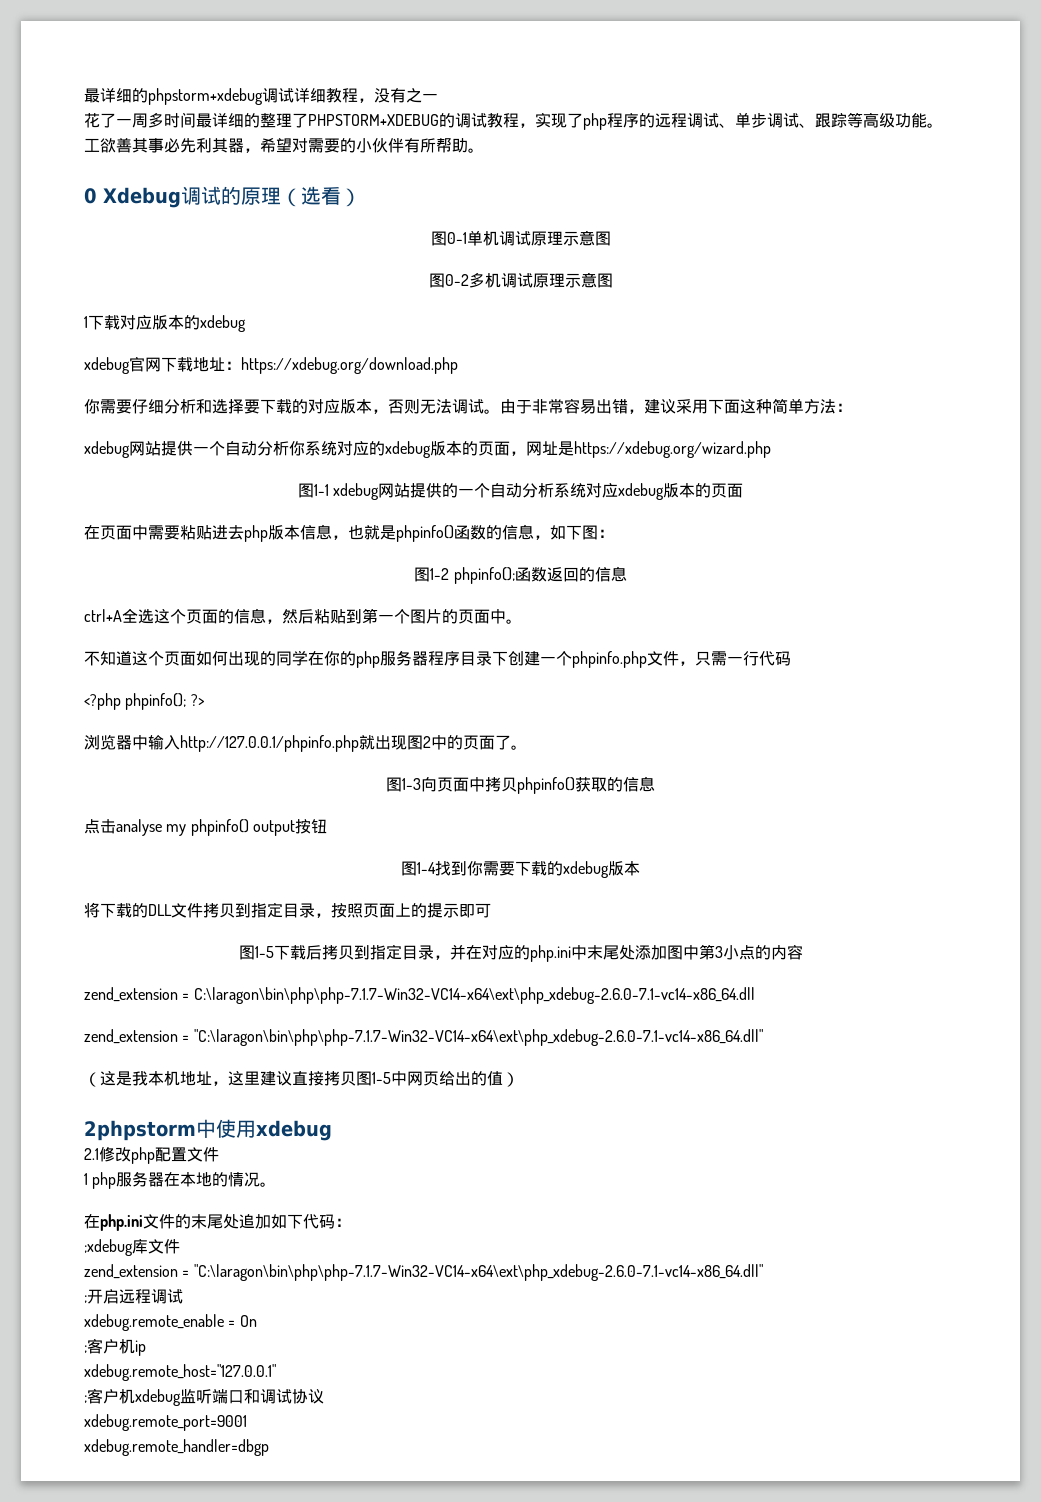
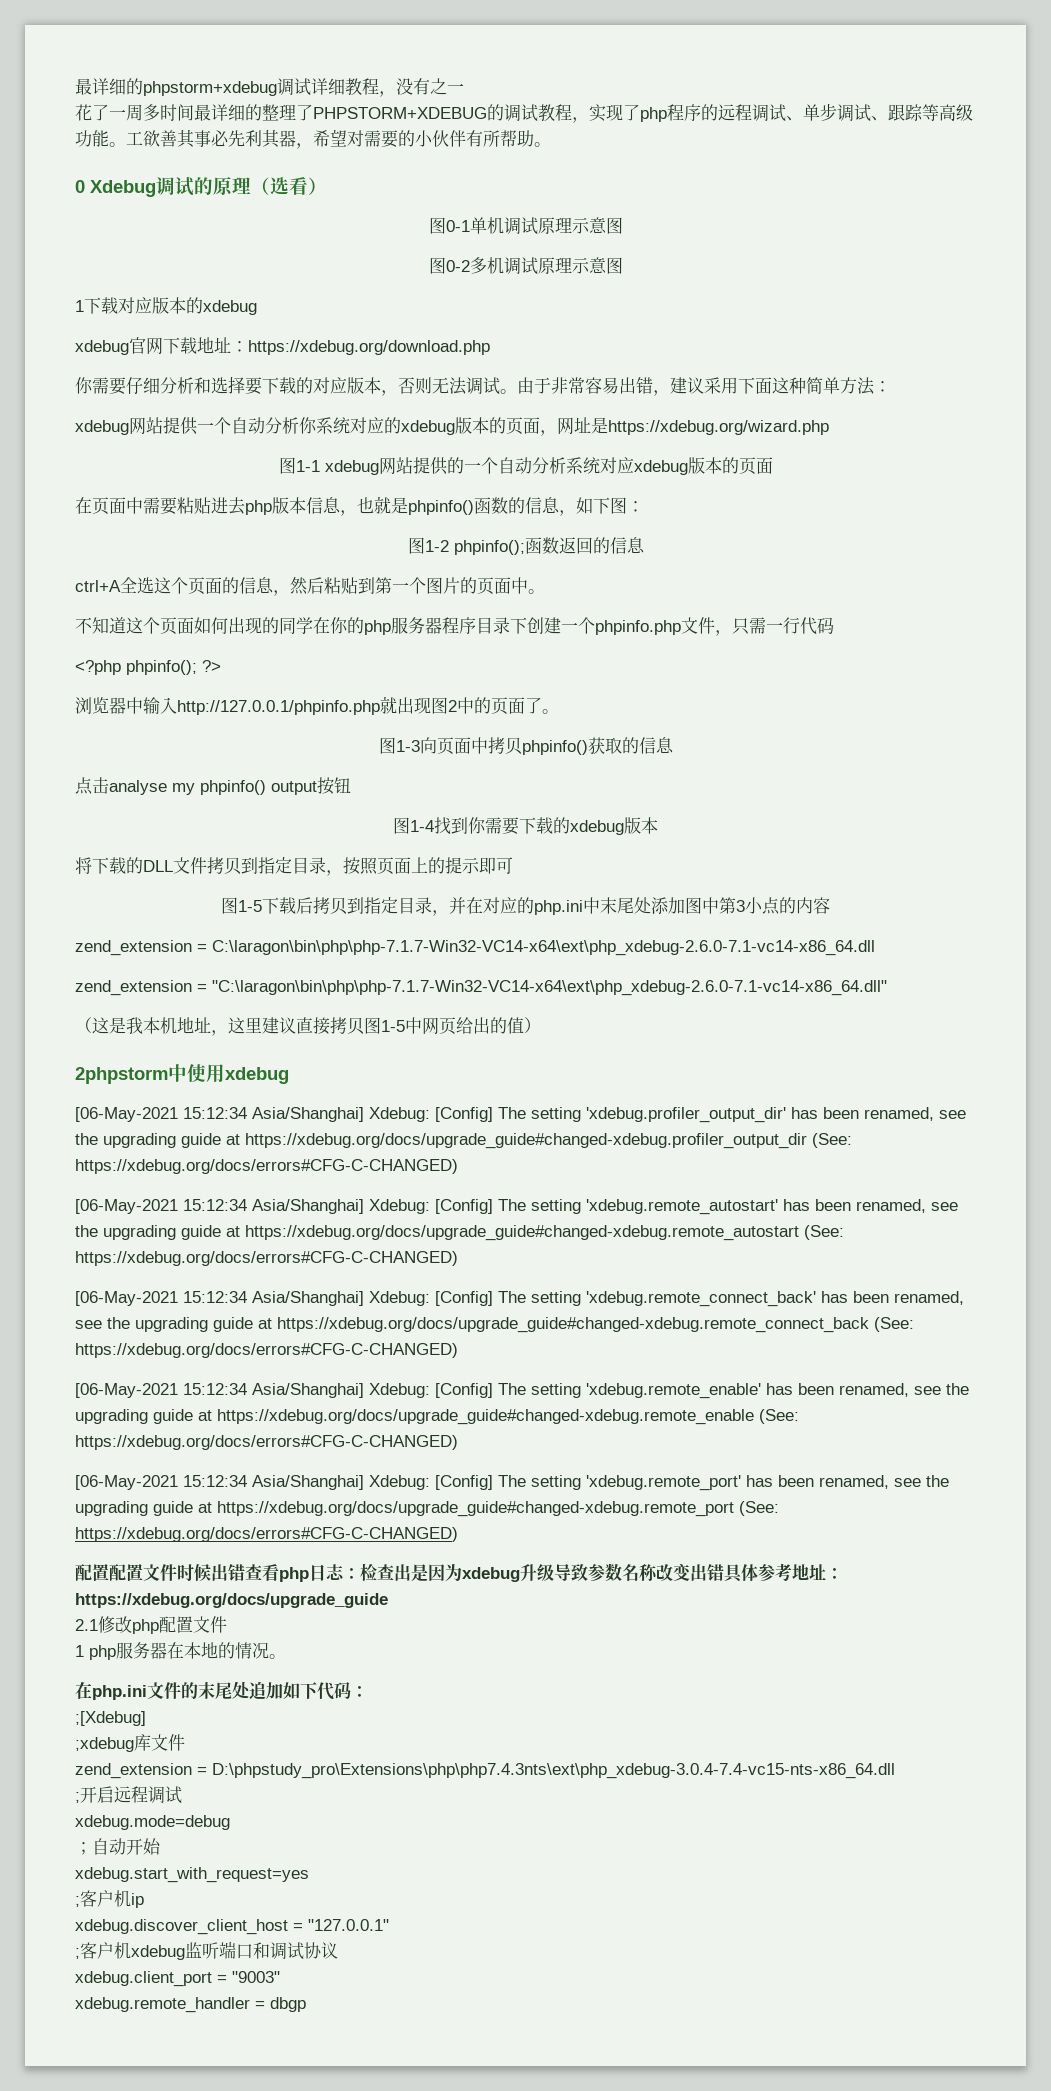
+ [06-May-2021 15:12:34 Asia/Shanghai] Xdebug: [Config] The setting 'xdebug.profiler_output_dir' has been renamed, see the upgrading guide at https://xdebug.org/docs/upgrade_guide#changed-xdebug.profiler_output_dir (See: https://xdebug.org/docs/errors#CFG-C-CHANGED)
+ [06-May-2021 15:12:34 Asia/Shanghai] Xdebug: [Config] The setting 'xdebug.remote_autostart' has been renamed, see the upgrading guide at https://xdebug.org/docs/upgrade_guide#changed-xdebug.remote_autostart (See: https://xdebug.org/docs/errors#CFG-C-CHANGED)
+ [06-May-2021 15:12:34 Asia/Shanghai] Xdebug: [Config] The setting 'xdebug.remote_connect_back' has been renamed, see the upgrading guide at https://xdebug.org/docs/upgrade_guide#changed-xdebug.remote_connect_back (See: https://xdebug.org/docs/errors#CFG-C-CHANGED)
+ [06-May-2021 15:12:34 Asia/Shanghai] Xdebug: [Config] The setting 'xdebug.remote_enable' has been renamed, see the upgrading guide at https://xdebug.org/docs/upgrade_guide#changed-xdebug.remote_enable (See: https://xdebug.org/docs/errors#CFG-C-CHANGED)
+ [06-May-2021 15:12:34 Asia/Shanghai] Xdebug: [Config] The setting 'xdebug.remote_port' has been renamed, see the upgrading guide at https://xdebug.org/docs/upgrade_guide#changed-xdebug.remote_port (See: https://xdebug.org/docs/errors#CFG-C-CHANGED)
+ 配置配置文件时候出错查看php日志：检查出是因为xdebug升级导致参数名称改变出错具体参考地址：https://xdebug.org/docs/upgrade_guide
+ ;[Xdebug]
  ;xdebug库文件
- zend_extension = "C:\laragon\bin\php\php-7.1.7-Win32-VC14-x64\ext\php_xdebug-2.6.0-7.1-vc14-x86_64.dll"
+ zend_extension = D:\phpstudy_pro\Extensions\php\php7.4.3nts\ext\php_xdebug-3.0.4-7.4-vc15-nts-x86_64.dll
- xdebug.remote_enable = On
+ xdebug.mode=debug
+ ；自动开始
+ xdebug.start_with_request=yes
- xdebug.remote_host="127.0.0.1"
+ xdebug.discover_client_host = "127.0.0.1"
- xdebug.remote_port=9001
- xdebug.remote_handler=dbgp
+ xdebug.client_port = "9003"
+ xdebug.remote_handler = dbgp

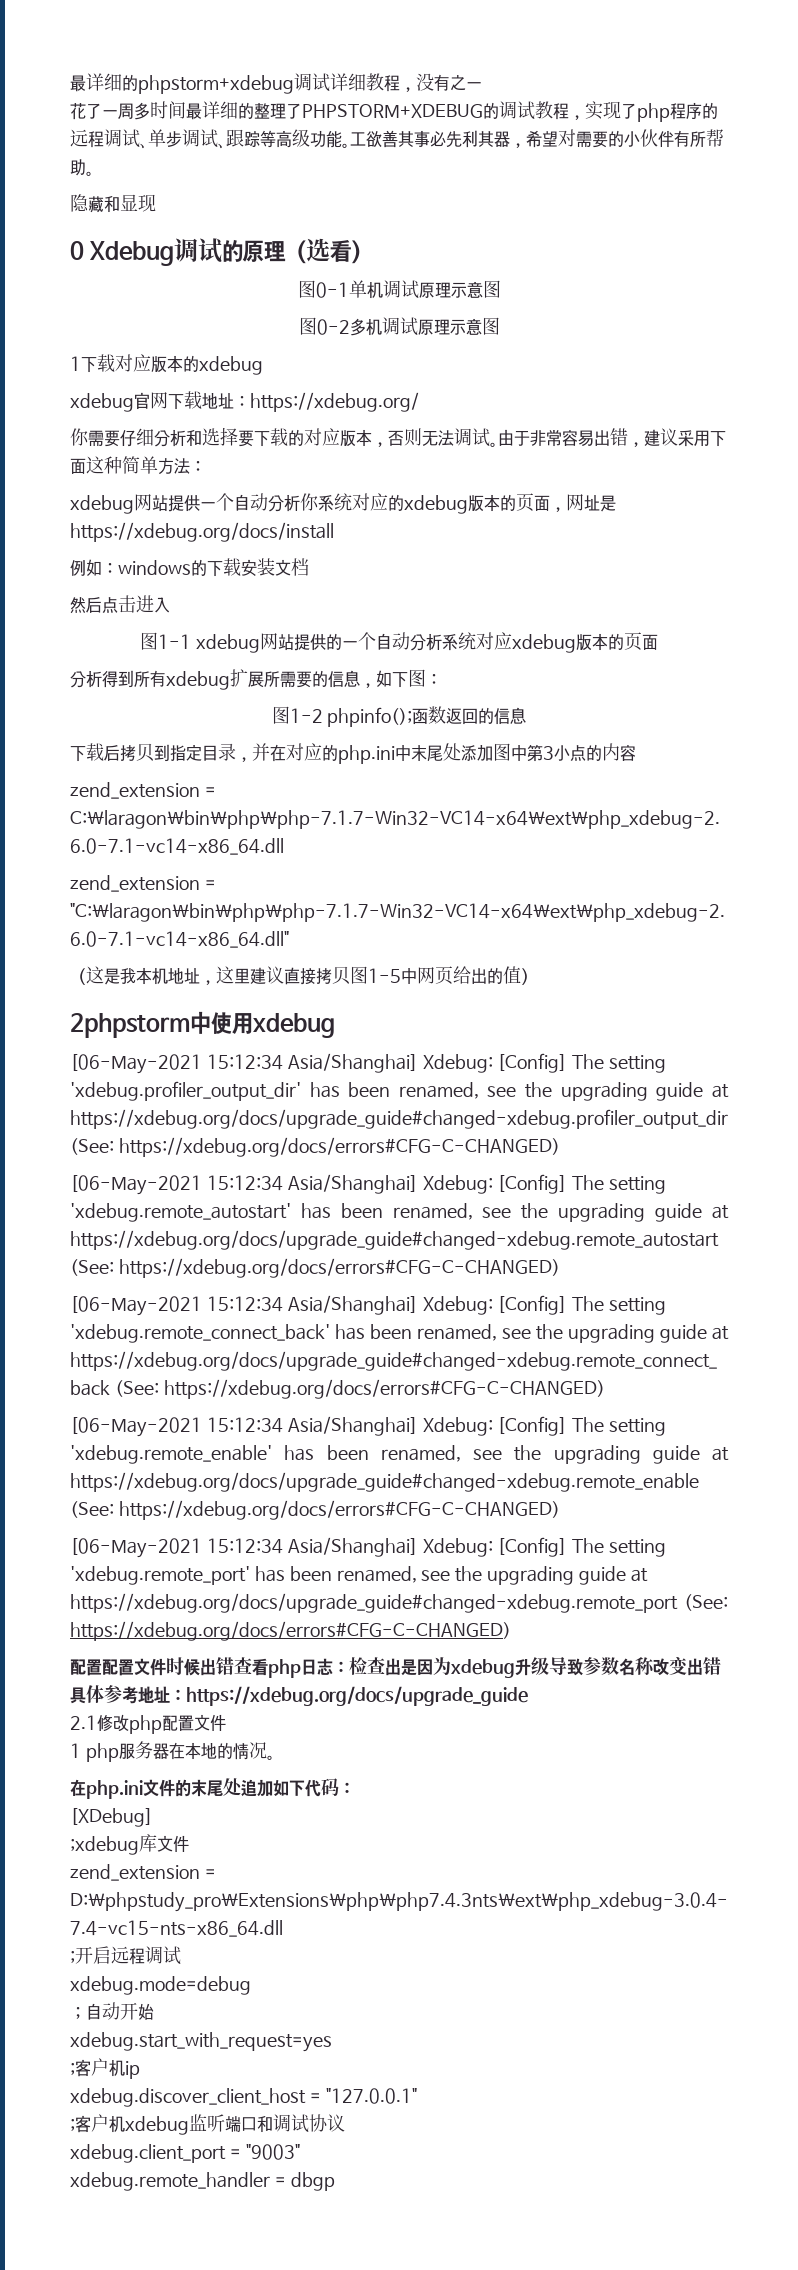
+ 隐藏和显现
- xdebug官网下载地址：https://xdebug.org/download.php
+ xdebug官网下载地址：https://xdebug.org/
- xdebug网站提供一个自动分析你系统对应的xdebug版本的页面，网址是https://xdebug.org/wizard.php
+ xdebug网站提供一个自动分析你系统对应的xdebug版本的页面，网址是https://xdebug.org/docs/install
+ 例如：windows的下载安装文档
+ 然后点击进入
- 在页面中需要粘贴进去php版本信息，也就是phpinfo()函数的信息，如下图：
+ 分析得到所有xdebug扩展所需要的信息，如下图：
- ctrl+A全选这个页面的信息，然后粘贴到第一个图片的页面中。
- 不知道这个页面如何出现的同学在你的php服务器程序目录下创建一个phpinfo.php文件，只需一行代码
- <?php phpinfo(); ?>
- 浏览器中输入http://127.0.0.1/phpinfo.php就出现图2中的页面了。
- 图1-3向页面中拷贝phpinfo()获取的信息
- 点击analyse my phpinfo() output按钮
- 图1-4找到你需要下载的xdebug版本
- 将下载的DLL文件拷贝到指定目录，按照页面上的提示即可
- 图1-5下载后拷贝到指定目录，并在对应的php.ini中末尾处添加图中第3小点的内容
+ 下载后拷贝到指定目录，并在对应的php.ini中末尾处添加图中第3小点的内容
- ;[Xdebug]
+ [XDebug]

